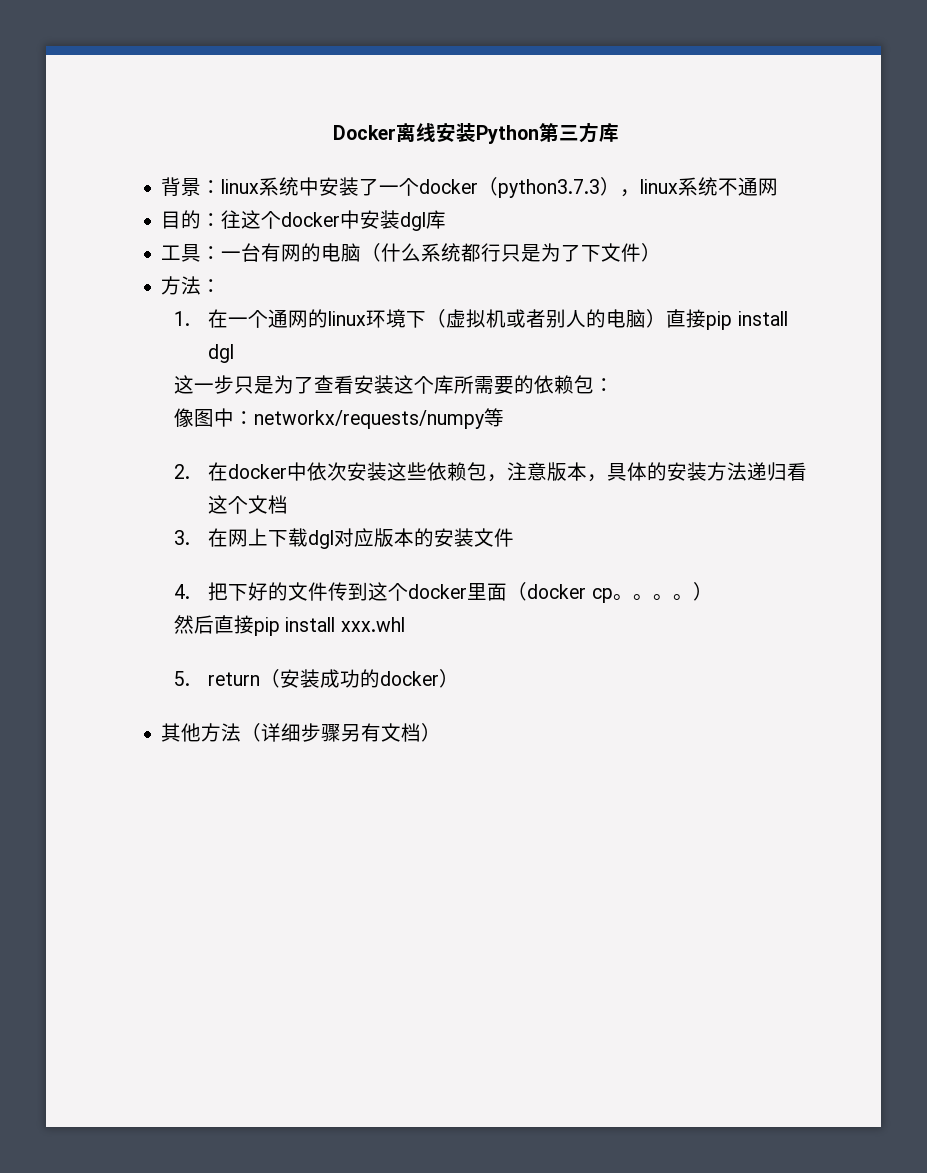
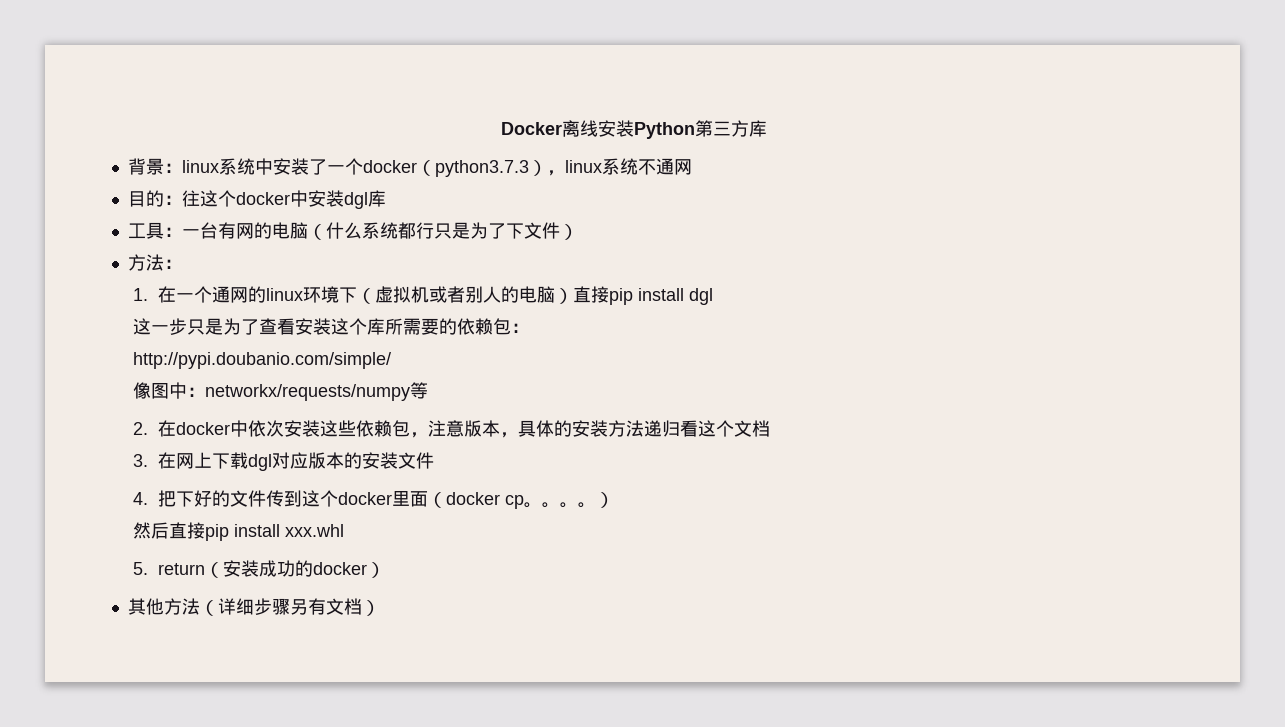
+ http://pypi.doubanio.com/simple/

